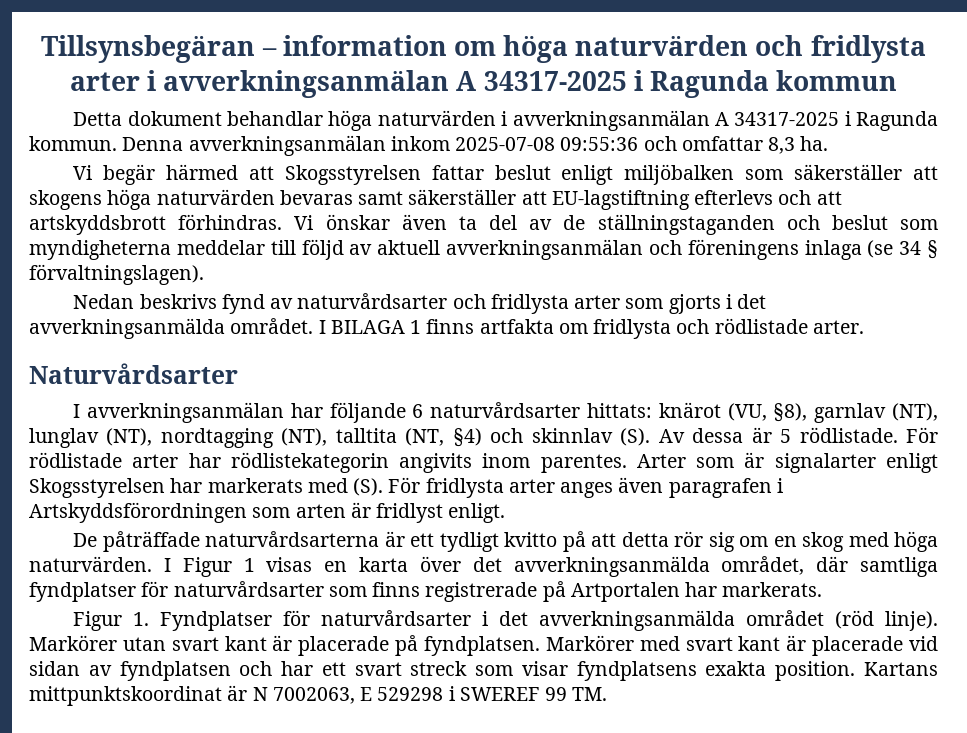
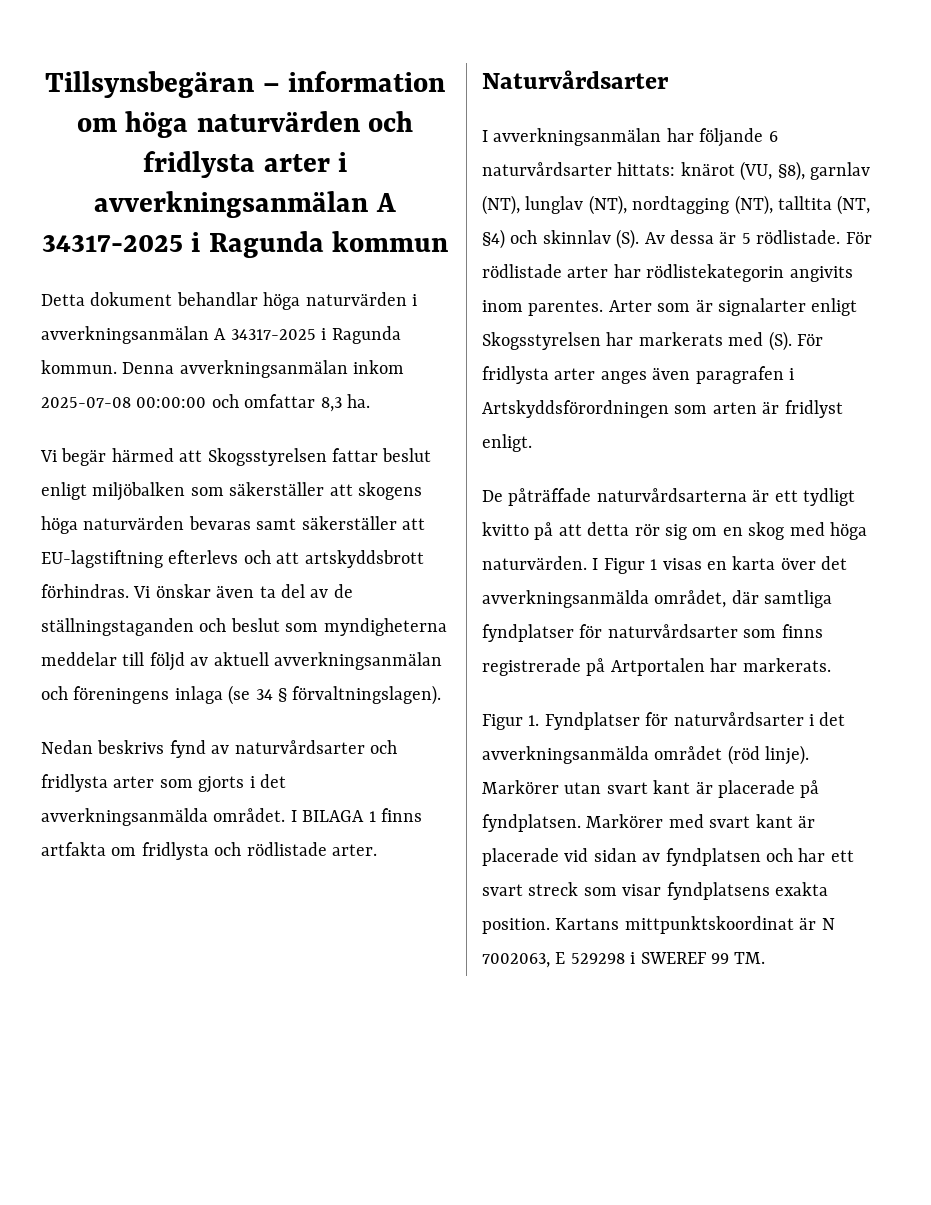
- Denna avverkningsanmälan inkom 2025-07-08 09:55:36 och omfattar 8,3 ha.
+ Denna avverkningsanmälan inkom 2025-07-08 00:00:00 och omfattar 8,3 ha.

